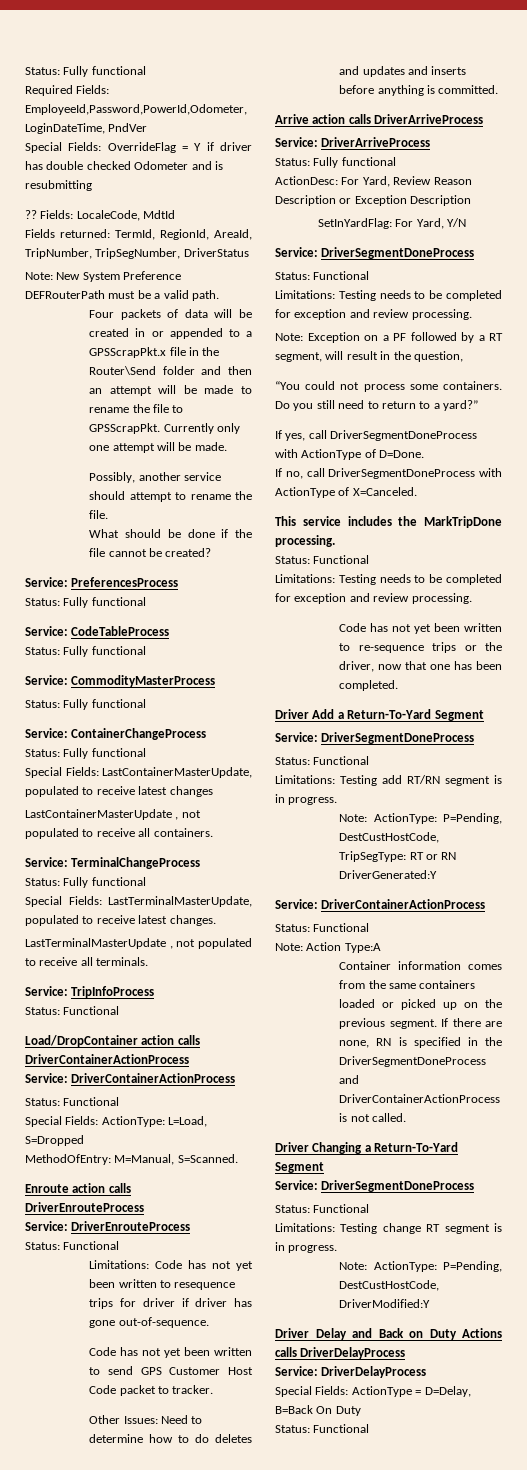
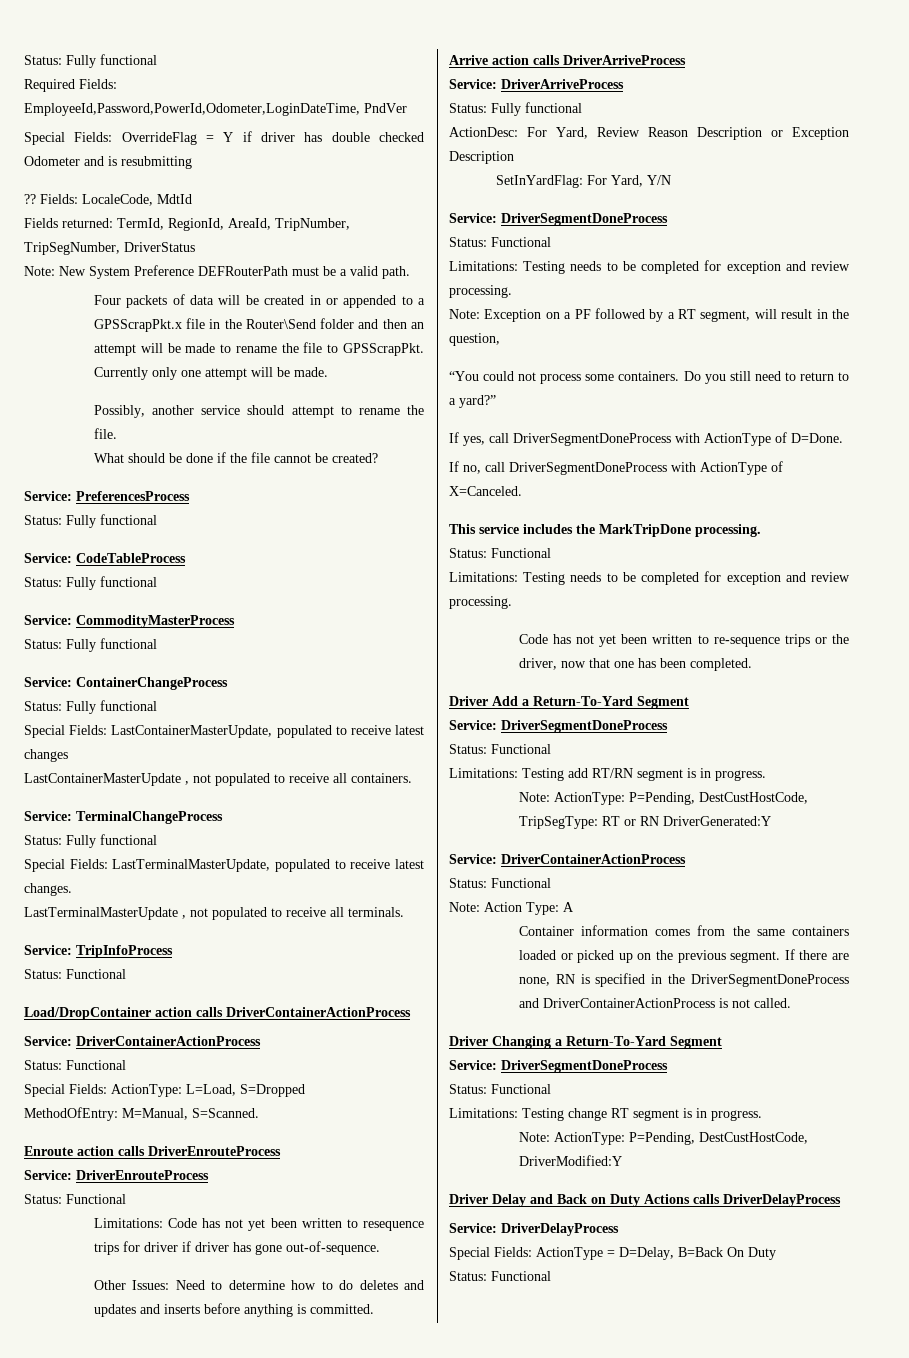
- Code has not yet been written to send GPS Customer Host Code packet to tracker.
- Note: Action Type:A
+ Note: Action Type: A

